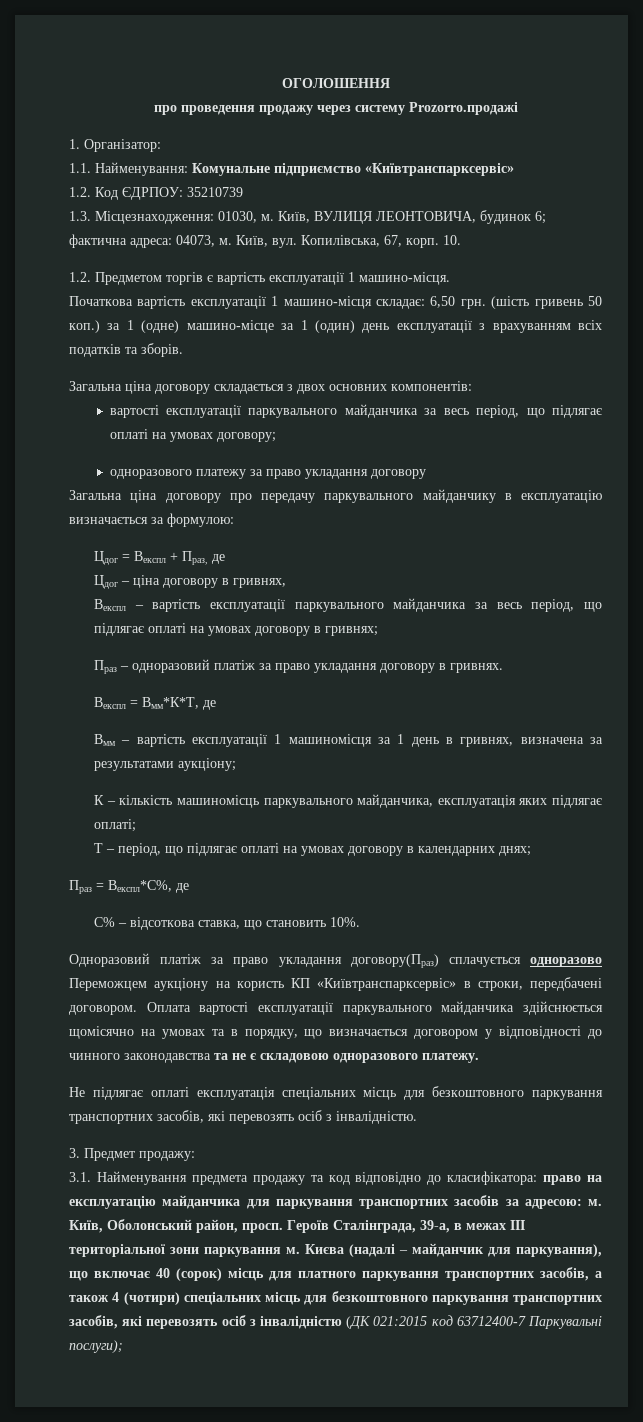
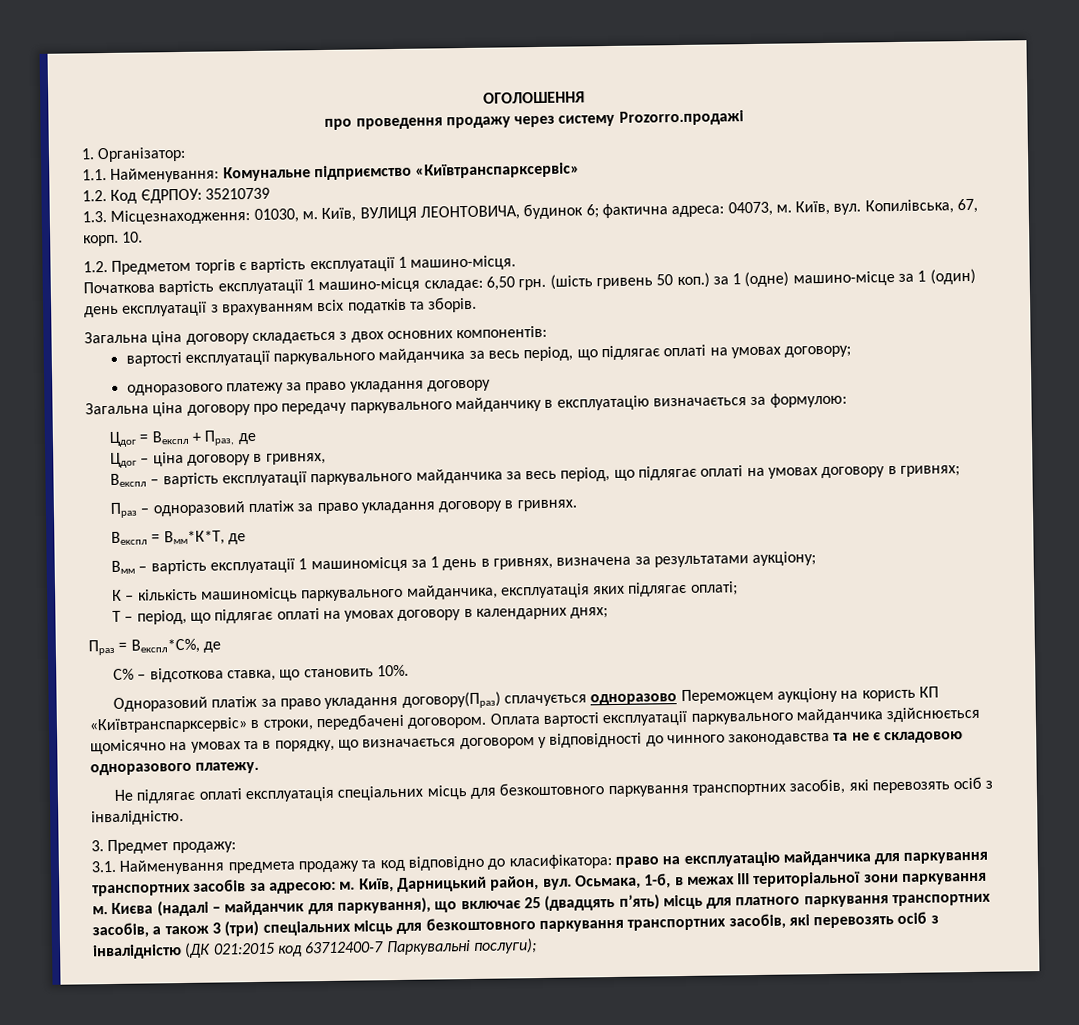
- Київ, Оболонський район, просп. Героїв Сталінграда, 39-а, в межах ІІІ територіальної зони паркування м.
+ Київ, Дарницький район, вул. Осьмака, 1-б, в межах ІІІ територіальної зони паркування м.
- Києва (надалі – майданчик для паркування), що включає 40 (сорок) місць для платного паркування транспортних засобів, а також 4 (чотири) спеціальних місць для безкоштовного паркування транспортних засобів, які перевозять осіб з інвалідністю (ДК 021:2015 код 63712400-7 Паркувальні послуги);
+ Києва (надалі – майданчик для паркування), що включає 25 (двадцять п’ять) місць для платного паркування транспортних засобів, а також 3 (три) спеціальних місць для безкоштовного паркування транспортних засобів, які перевозять осіб з інвалідністю (ДК 021:2015 код 63712400-7 Паркувальні послуги);

